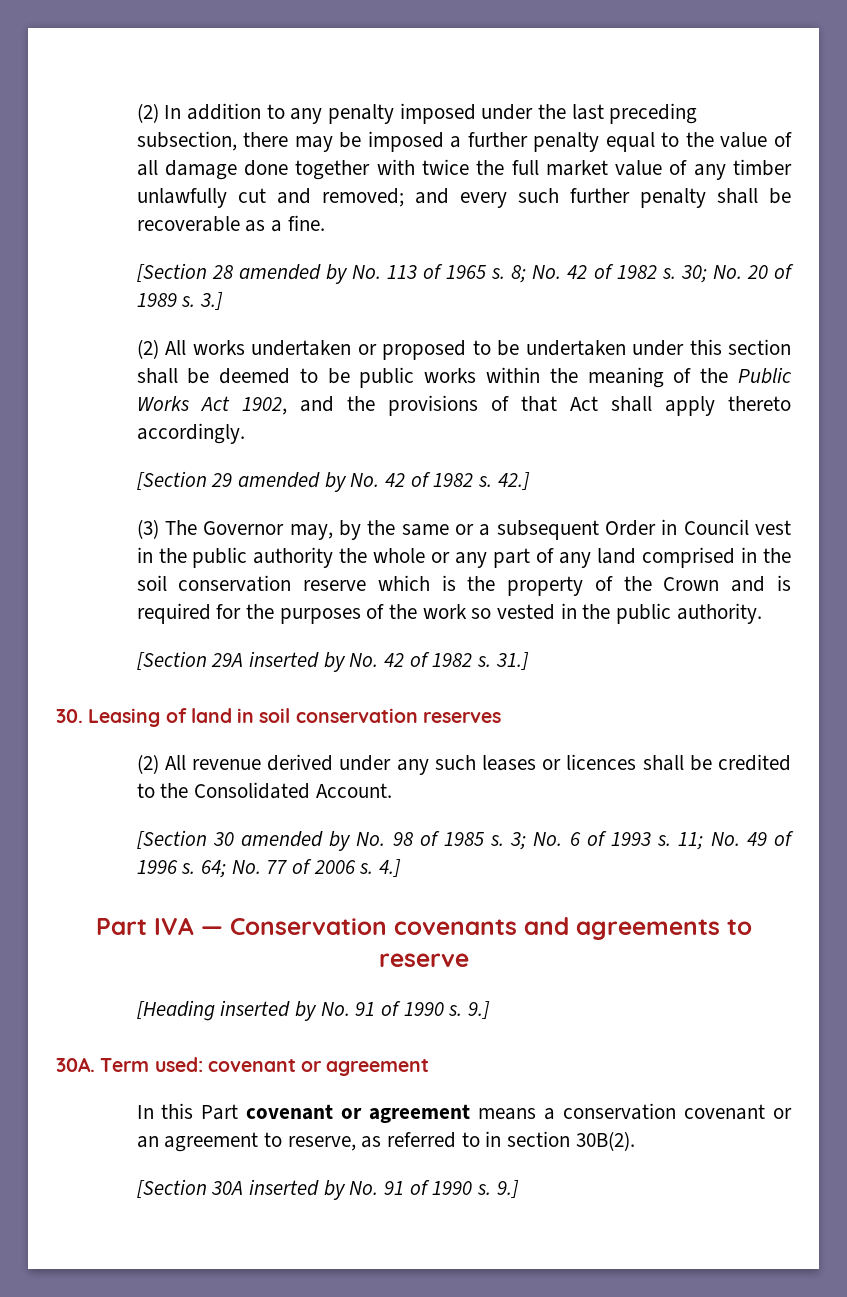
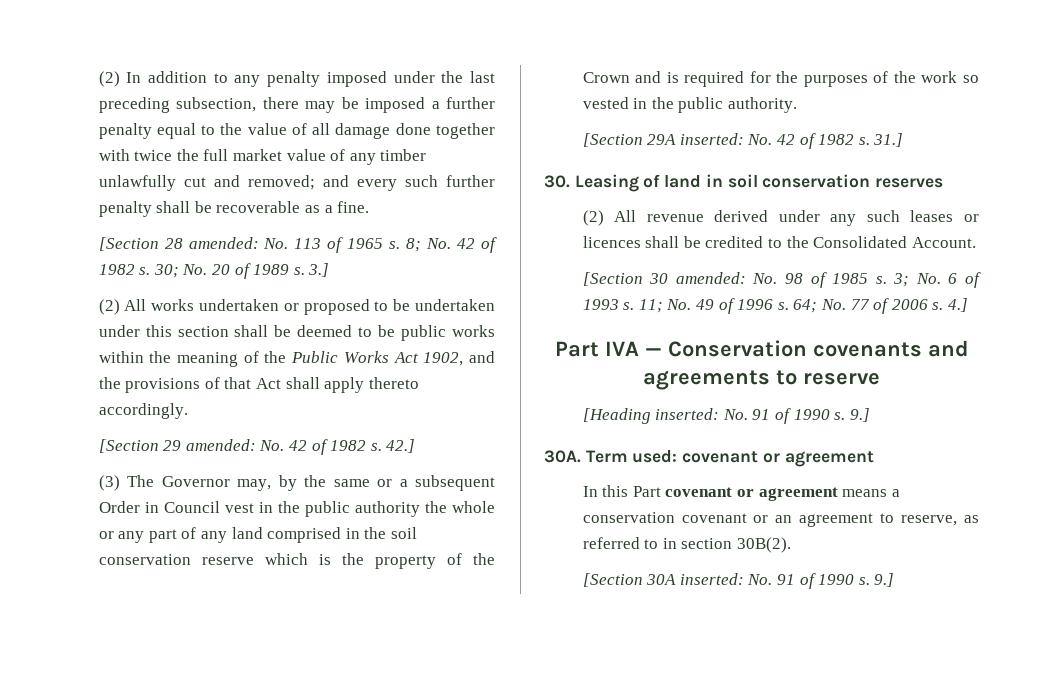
- [Section 28 amended by No. 113 of 1965 s.
+ [Section 28 amended: No. 113 of 1965 s.
- [Section 29 amended by No. 42 of 1982 s.
+ [Section 29 amended: No. 42 of 1982 s.
- [Section 29A inserted by No. 42 of 1982 s.
+ [Section 29A inserted: No. 42 of 1982 s.
- [Section 30 amended by No. 98 of 1985 s.
+ [Section 30 amended: No. 98 of 1985 s.
- [Heading inserted by No. 91 of 1990 s.
+ [Heading inserted: No. 91 of 1990 s.
- [Section 30A inserted by No. 91 of 1990 s.
+ [Section 30A inserted: No. 91 of 1990 s.

